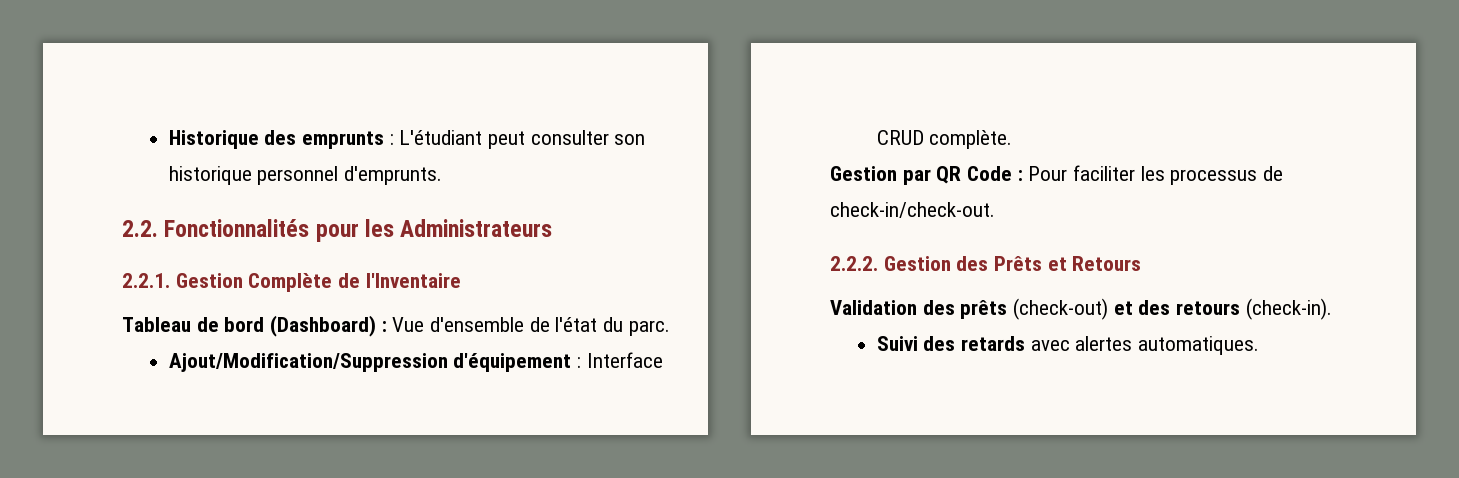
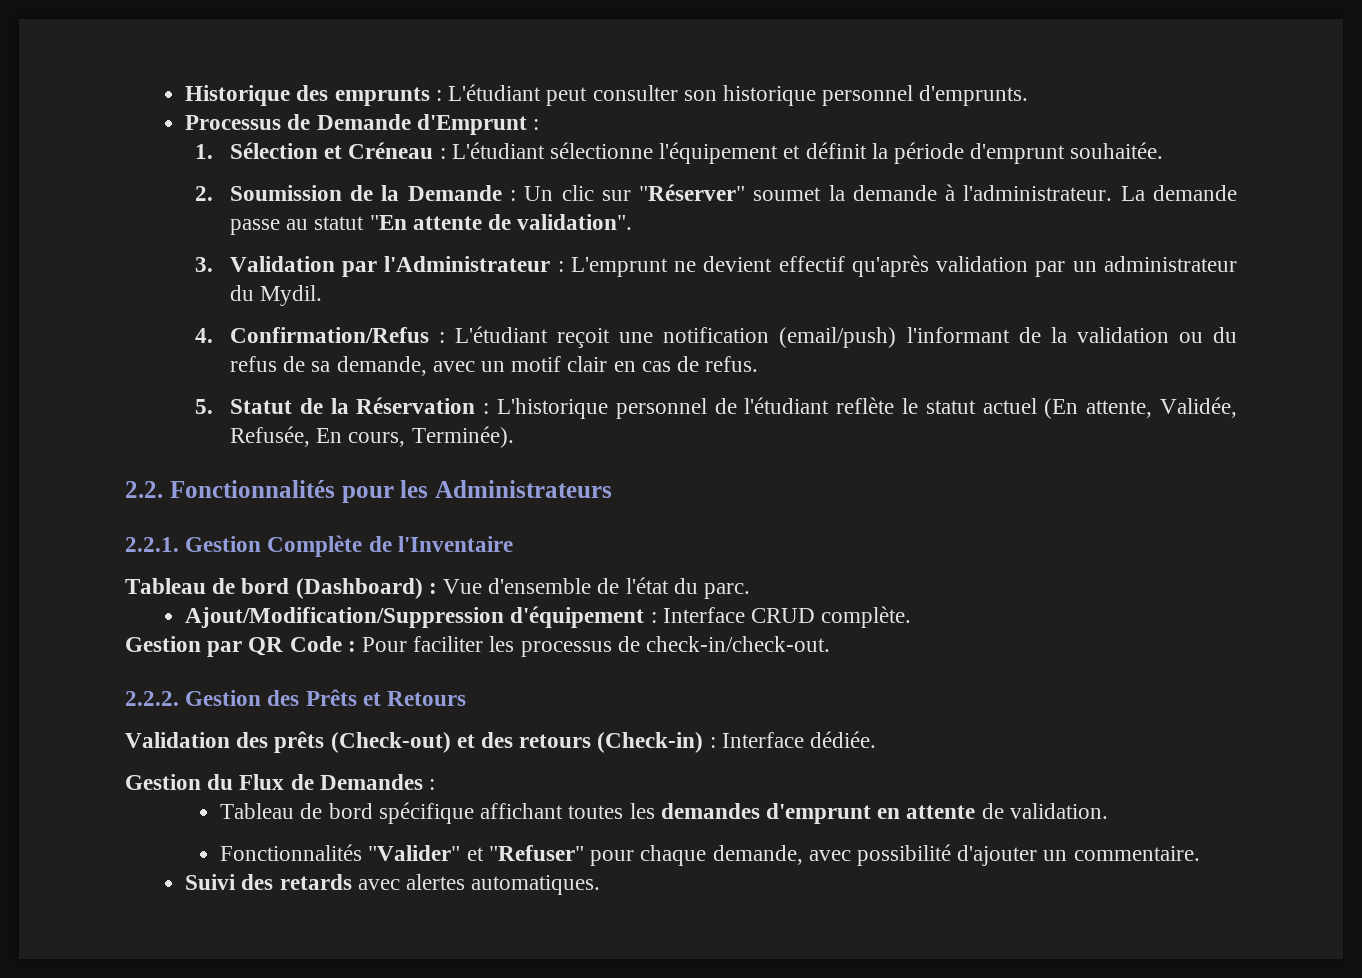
+ Processus de Demande d'Emprunt :
+ 1. Sélection et Créneau : L'étudiant sélectionne l'équipement et définit la période d'emprunt souhaitée.
+ 2. Soumission de la Demande : Un clic sur "Réserver" soumet la demande à l'administrateur. La demande passe au statut "En attente de validation".
+ 3. Validation par l'Administrateur : L'emprunt ne devient effectif qu'après validation par un administrateur du Mydil.
+ 4. Confirmation/Refus : L'étudiant reçoit une notification (email/push) l'informant de la validation ou du refus de sa demande, avec un motif clair en cas de refus.
+ 5. Statut de la Réservation : L'historique personnel de l'étudiant reflète le statut actuel (En attente, Validée, Refusée, En cours, Terminée).
- Validation des prêts (check-out) et des retours (check-in).
+ Validation des prêts (Check-out) et des retours (Check-in) : Interface dédiée.
+ Gestion du Flux de Demandes :
+ Tableau de bord spécifique affichant toutes les demandes d'emprunt en attente de validation.
+ Fonctionnalités "Valider" et "Refuser" pour chaque demande, avec possibilité d'ajouter un commentaire.

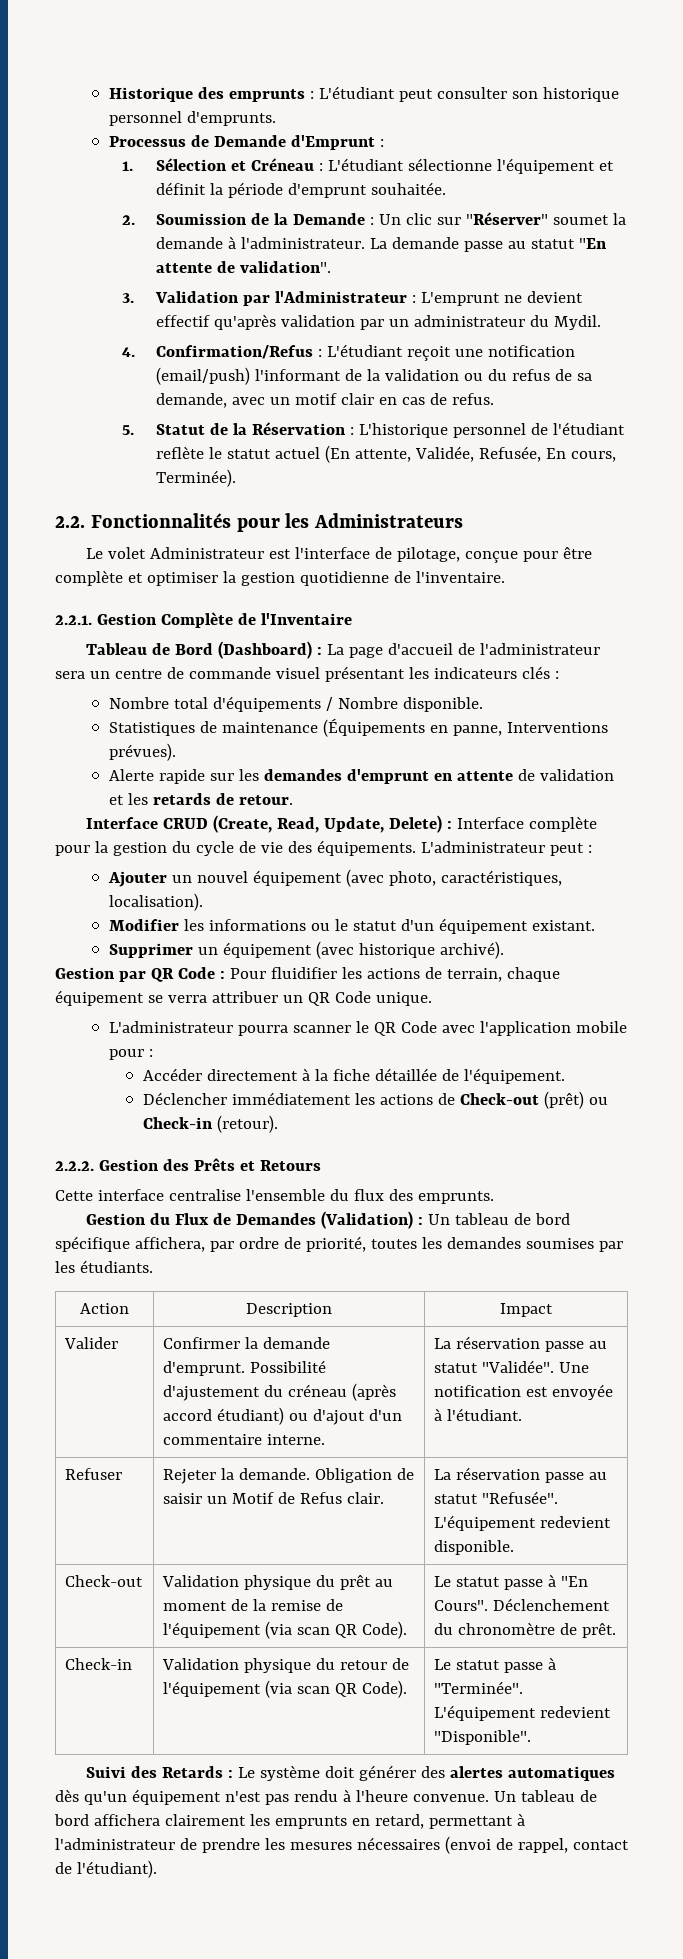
+ Le volet Administrateur est l'interface de pilotage, conçue pour être complète et optimiser la gestion quotidienne de l'inventaire.
- Tableau de bord (Dashboard) : Vue d'ensemble de l'état du parc.
- Ajout/Modification/Suppression d'équipement : Interface CRUD complète.
+ Tableau de Bord (Dashboard) : La page d'accueil de l'administrateur sera un centre de commande visuel présentant les indicateurs clés :
+ Nombre total d'équipements / Nombre disponible.
+ Statistiques de maintenance (Équipements en panne, Interventions prévues).
+ Alerte rapide sur les demandes d'emprunt en attente de validation et les retards de retour.
+ Interface CRUD (Create, Read, Update, Delete) : Interface complète pour la gestion du cycle de vie des équipements. L'administrateur peut :
+ Ajouter un nouvel équipement (avec photo, caractéristiques, localisation).
+ Modifier les informations ou le statut d'un équipement existant.
+ Supprimer un équipement (avec historique archivé).
- Gestion par QR Code : Pour faciliter les processus de check-in/check-out.
+ Gestion par QR Code : Pour fluidifier les actions de terrain, chaque équipement se verra attribuer un QR Code unique.
+ L'administrateur pourra scanner le QR Code avec l'application mobile pour :
+ Accéder directement à la fiche détaillée de l'équipement.
+ Déclencher immédiatement les actions de Check-out (prêt) ou Check-in (retour).
- Validation des prêts (Check-out) et des retours (Check-in) : Interface dédiée.
+ Cette interface centralise l'ensemble du flux des emprunts.
- Gestion du Flux de Demandes :
- Tableau de bord spécifique affichant toutes les demandes d'emprunt en attente de validation.
- Fonctionnalités "Valider" et "Refuser" pour chaque demande, avec possibilité d'ajouter un commentaire.
- Suivi des retards avec alertes automatiques.
+ Gestion du Flux de Demandes (Validation) : Un tableau de bord spécifique affichera, par ordre de priorité, toutes les demandes soumises par les étudiants.
+ Action | Description | Impact
+ Valider | Confirmer la demande d'emprunt. Possibilité d'ajustement du créneau (après accord étudiant) ou d'ajout d'un commentaire interne. | La réservation passe au statut "Validée". Une notification est envoyée à l'étudiant.
+ Refuser | Rejeter la demande. Obligation de saisir un Motif de Refus clair. | La réservation passe au statut "Refusée". L'équipement redevient disponible.
+ Check-out | Validation physique du prêt au moment de la remise de l'équipement (via scan QR Code). | Le statut passe à "En Cours". Déclenchement du chronomètre de prêt.
+ Check-in | Validation physique du retour de l'équipement (via scan QR Code). | Le statut passe à "Terminée". L'équipement redevient "Disponible".
+ Suivi des Retards : Le système doit générer des alertes automatiques dès qu'un équipement n'est pas rendu à l'heure convenue. Un tableau de bord affichera clairement les emprunts en retard, permettant à l'administrateur de prendre les mesures nécessaires (envoi de rappel, contact de l'étudiant).

